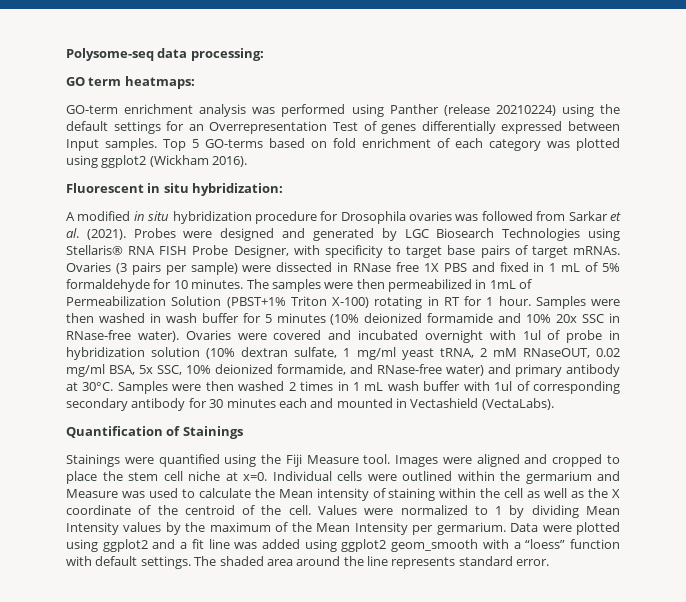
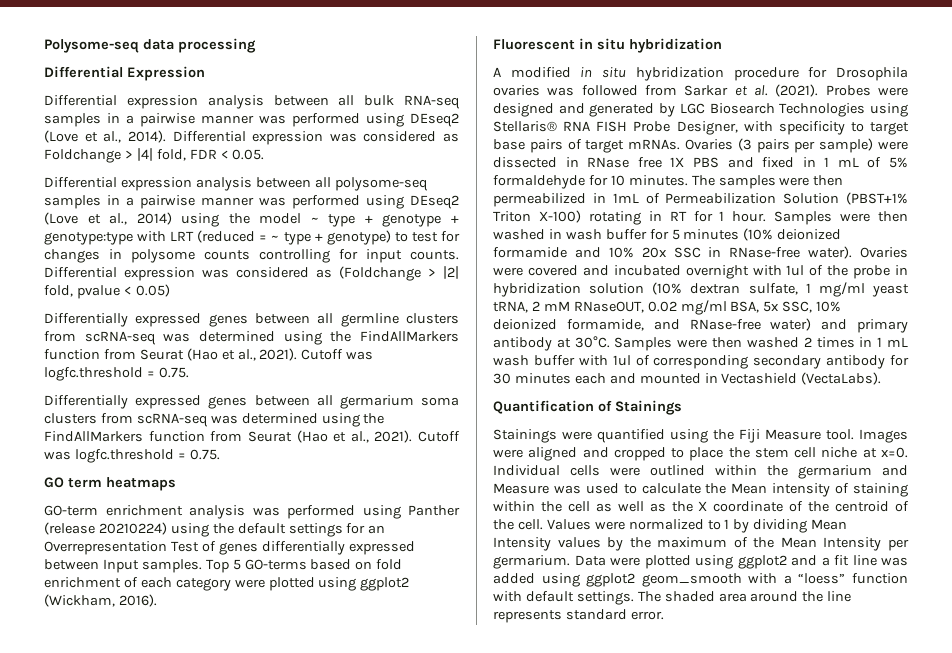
- Polysome-seq data processing:
+ Polysome-seq data processing
+ Differential Expression
+ Differential expression analysis between all bulk RNA-seq samples in a pairwise manner was performed using DEseq2 (Love et al., 2014). Differential expression was considered as Foldchange > |4| fold, FDR < 0.05.
+ Differential expression analysis between all polysome-seq samples in a pairwise manner was performed using DEseq2 (Love et al., 2014) using the model ~ type + genotype + genotype:type with LRT (reduced = ~ type + genotype) to test for changes in polysome counts controlling for input counts. Differential expression was considered as (Foldchange > |2| fold, pvalue < 0.05)
+ Differentially expressed genes between all germline clusters from scRNA-seq was determined using the FindAllMarkers function from Seurat (Hao et al., 2021). Cutoff was logfc.threshold = 0.75.
+ Differentially expressed genes between all germarium soma clusters from scRNA-seq was determined using the FindAllMarkers function from Seurat (Hao et al., 2021). Cutoff was logfc.threshold = 0.75.
- GO term heatmaps:
+ GO term heatmaps
- Top 5 GO-terms based on fold enrichment of each category was plotted using ggplot2 (Wickham 2016).
+ Top 5 GO-terms based on fold enrichment of each category were plotted using ggplot2 (Wickham, 2016).
- Fluorescent in situ hybridization:
+ Fluorescent in situ hybridization
- Ovaries were covered and incubated overnight with 1ul of probe in hybridization solution (10% dextran sulfate, 1 mg/ml yeast tRNA, 2 mM RNaseOUT, 0.02 mg/ml BSA, 5x SSC, 10% deionized formamide, and RNase-free water) and primary antibody at 30°C.
+ Ovaries were covered and incubated overnight with 1ul of the probe in hybridization solution (10% dextran sulfate, 1 mg/ml yeast tRNA, 2 mM RNaseOUT, 0.02 mg/ml BSA, 5x SSC, 10% deionized formamide, and RNase-free water) and primary antibody at 30°C.

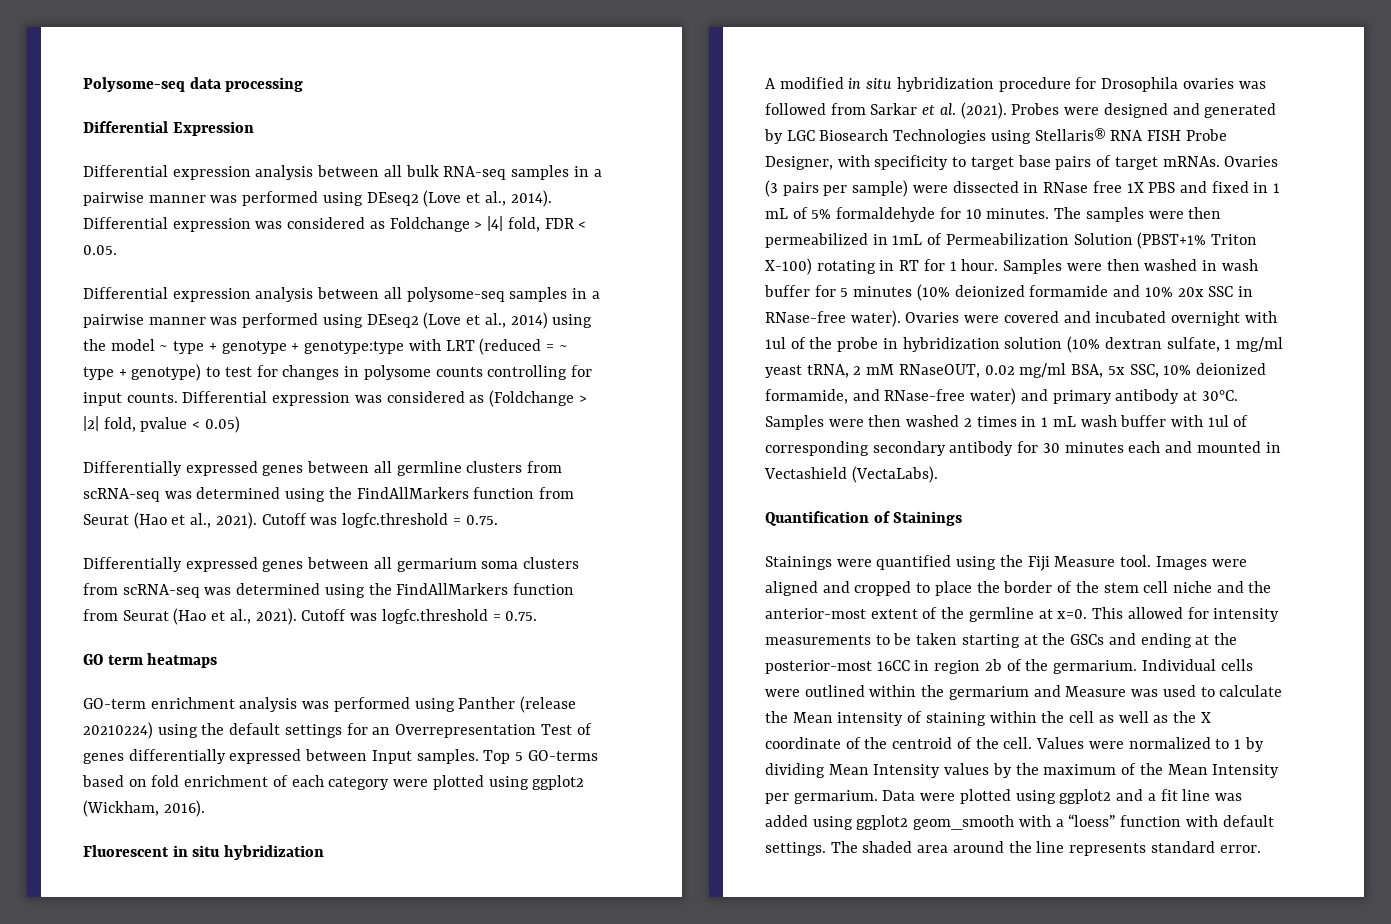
- Images were aligned and cropped to place the stem cell niche at x=0.
+ Images were aligned and cropped to place the border of the stem cell niche and the anterior-most extent of the germline at x=0. This allowed for intensity measurements to be taken starting at the GSCs and ending at the posterior-most 16CC in region 2b of the germarium.

